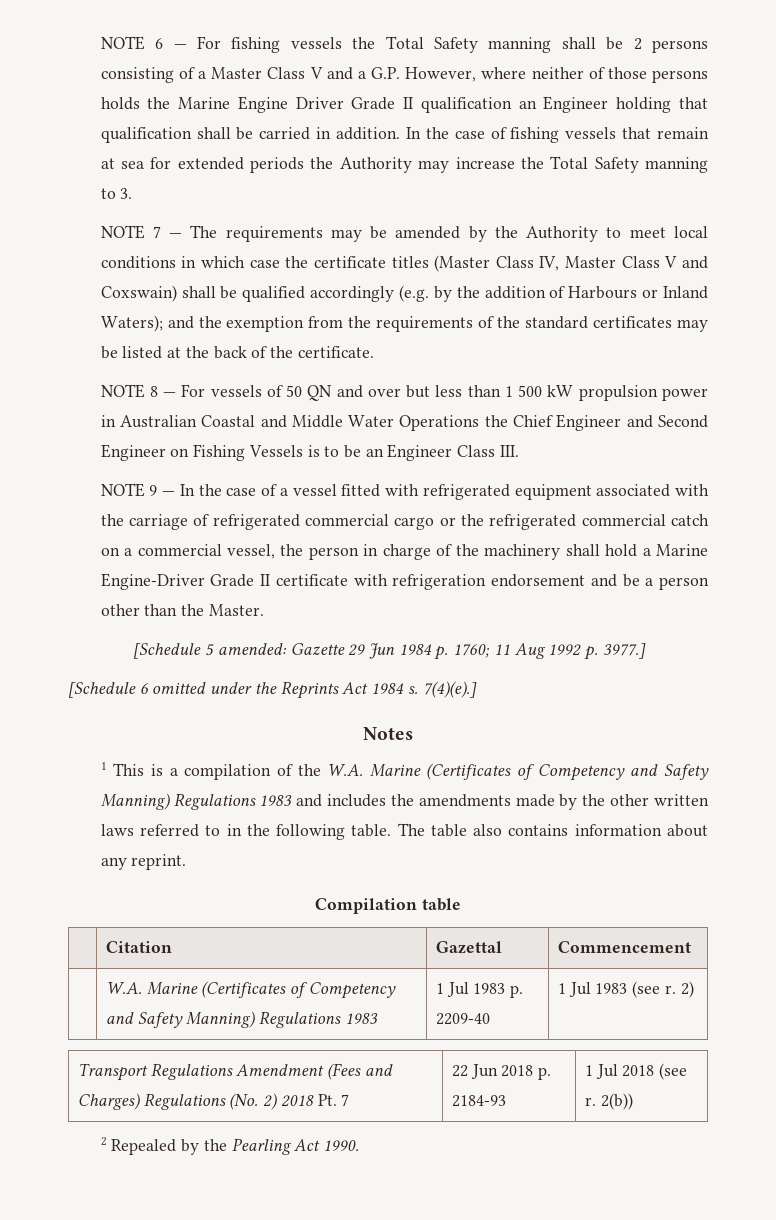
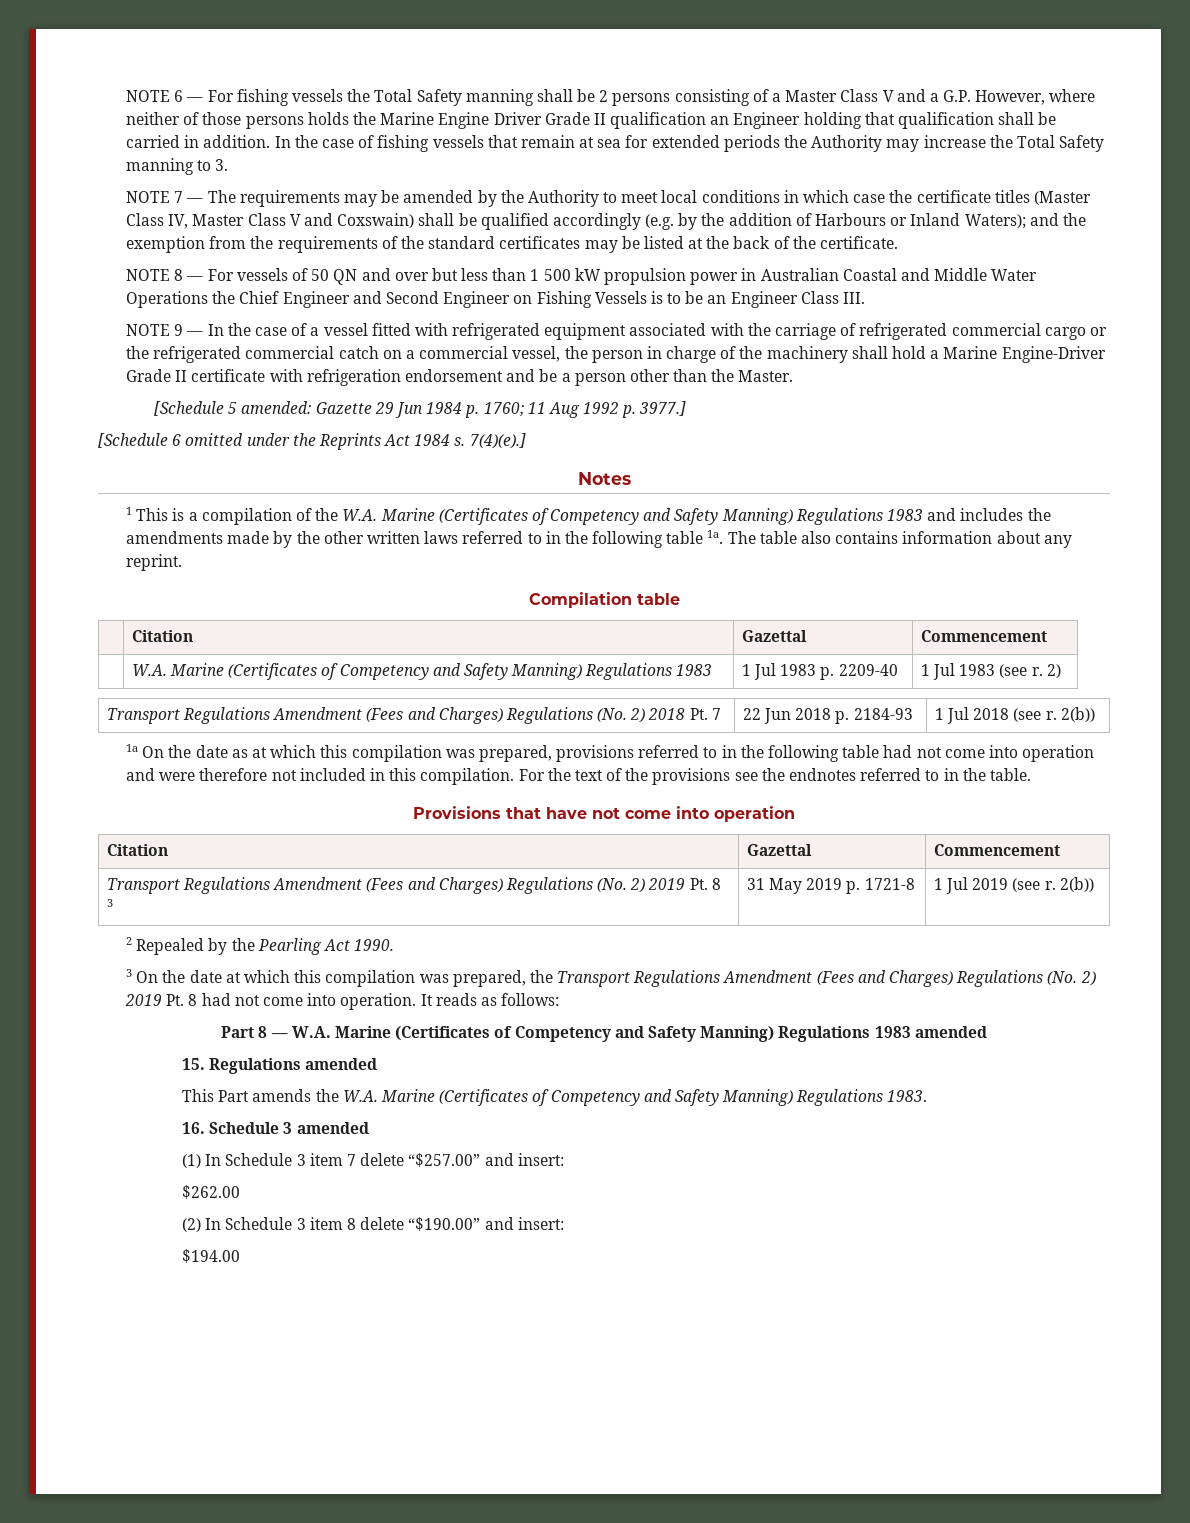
- 1 This is a compilation of the W.A. Marine (Certificates of Competency and Safety Manning) Regulations 1983 and includes the amendments made by the other written laws referred to in the following table.
+ 1 This is a compilation of the W.A. Marine (Certificates of Competency and Safety Manning) Regulations 1983 and includes the amendments made by the other written laws referred to in the following table 1a.
+ 1a On the date as at which this compilation was prepared, provisions referred to in the following table had not come into operation and were therefore not included in this compilation. For the text of the provisions see the endnotes referred to in the table.
+ Provisions that have not come into operation
+ Citation | Gazettal | Commencement
+ Transport Regulations Amendment (Fees and Charges) Regulations (No. 2) 2019 Pt. 8 3 | 31 May 2019 p. 1721-8 | 1 Jul 2019 (see r. 2(b))
+ 3 On the date at which this compilation was prepared, the Transport Regulations Amendment (Fees and Charges) Regulations (No. 2) 2019 Pt. 8 had not come into operation. It reads as follows:
+ Part 8 — W.A. Marine (Certificates of Competency and Safety Manning) Regulations 1983 amended
+ 15. Regulations amended
+ This Part amends the W.A. Marine (Certificates of Competency and Safety Manning) Regulations 1983.
+ 16. Schedule 3 amended
+ (1) In Schedule 3 item 7 delete “$257.00” and insert:
+ $262.00
+ (2) In Schedule 3 item 8 delete “$190.00” and insert:
+ $194.00

